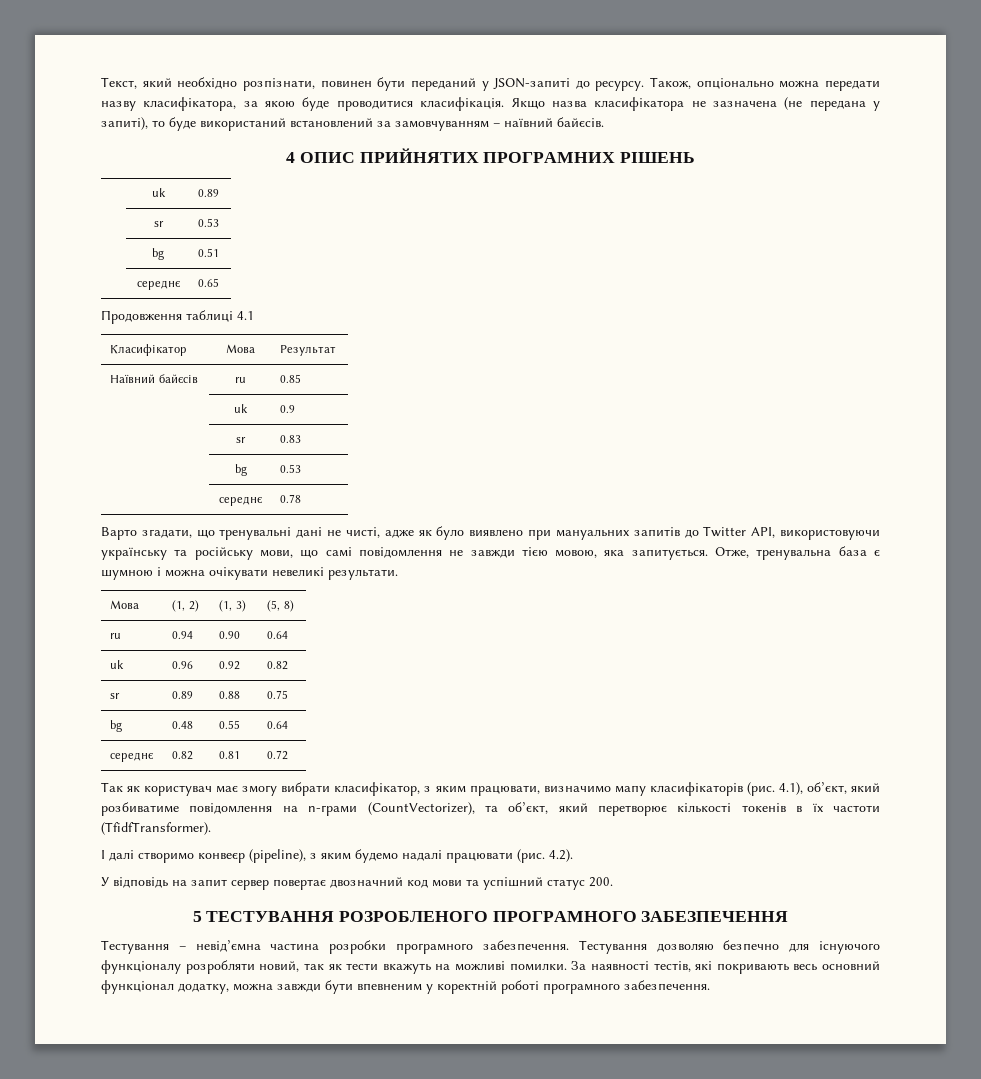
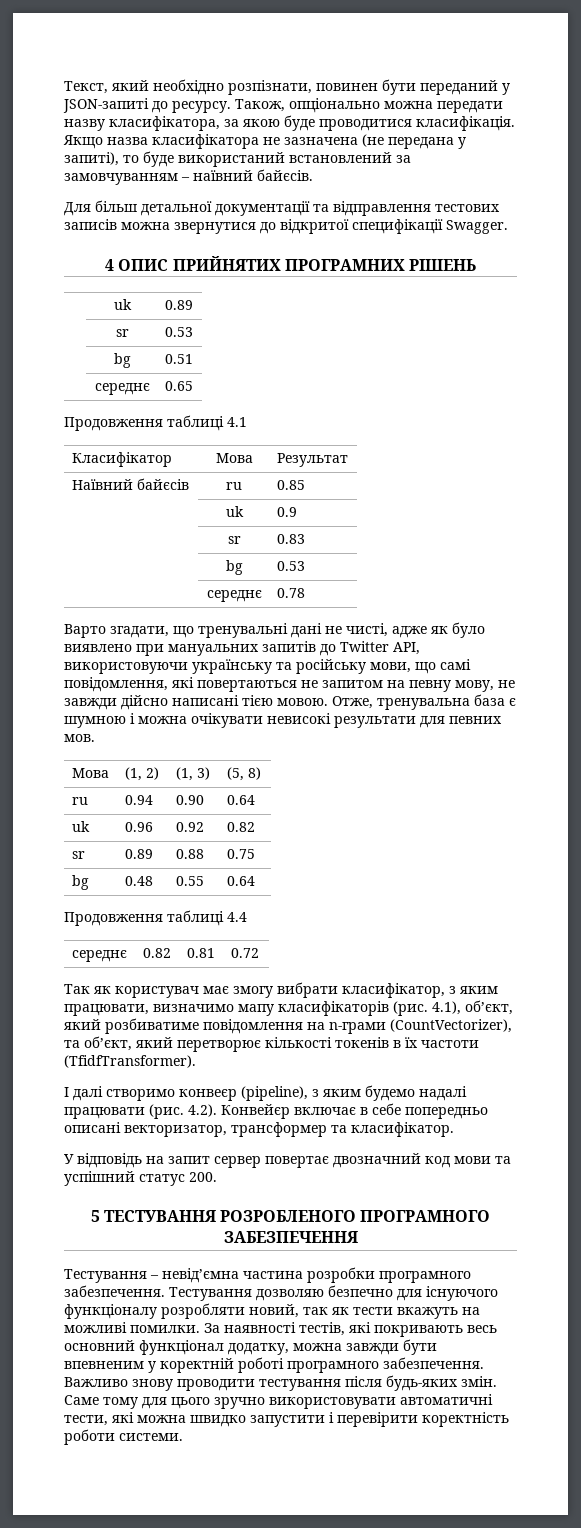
+ Для більш детальної документації та відправлення тестових записів можна звернутися до відкритої специфікації Swagger.
- Варто згадати, що тренувальні дані не чисті, адже як було виявлено при мануальних запитів до Twitter API, використовуючи українську та російську мови, що самі повідомлення не завжди тією мовою, яка запитується.
+ Варто згадати, що тренувальні дані не чисті, адже як було виявлено при мануальних запитів до Twitter API, використовуючи українську та російську мови, що самі повідомлення, які повертаються не запитом на певну мову, не завжди дійсно написані тією мовою.
- Отже, тренувальна база є шумною і можна очікувати невеликі результати.
+ Отже, тренувальна база є шумною і можна очікувати невисокі результати для певних мов.
+ Продовження таблиці 4.4
- 4.2).
+ 4.2). Конвейєр включає в себе попередньо описані векторизатор, трансформер та класифікатор.
+ Важливо знову проводити тестування після будь-яких змін. Саме тому для цього зручно використовувати автоматичні тести, які можна швидко запустити і перевірити коректність роботи системи.

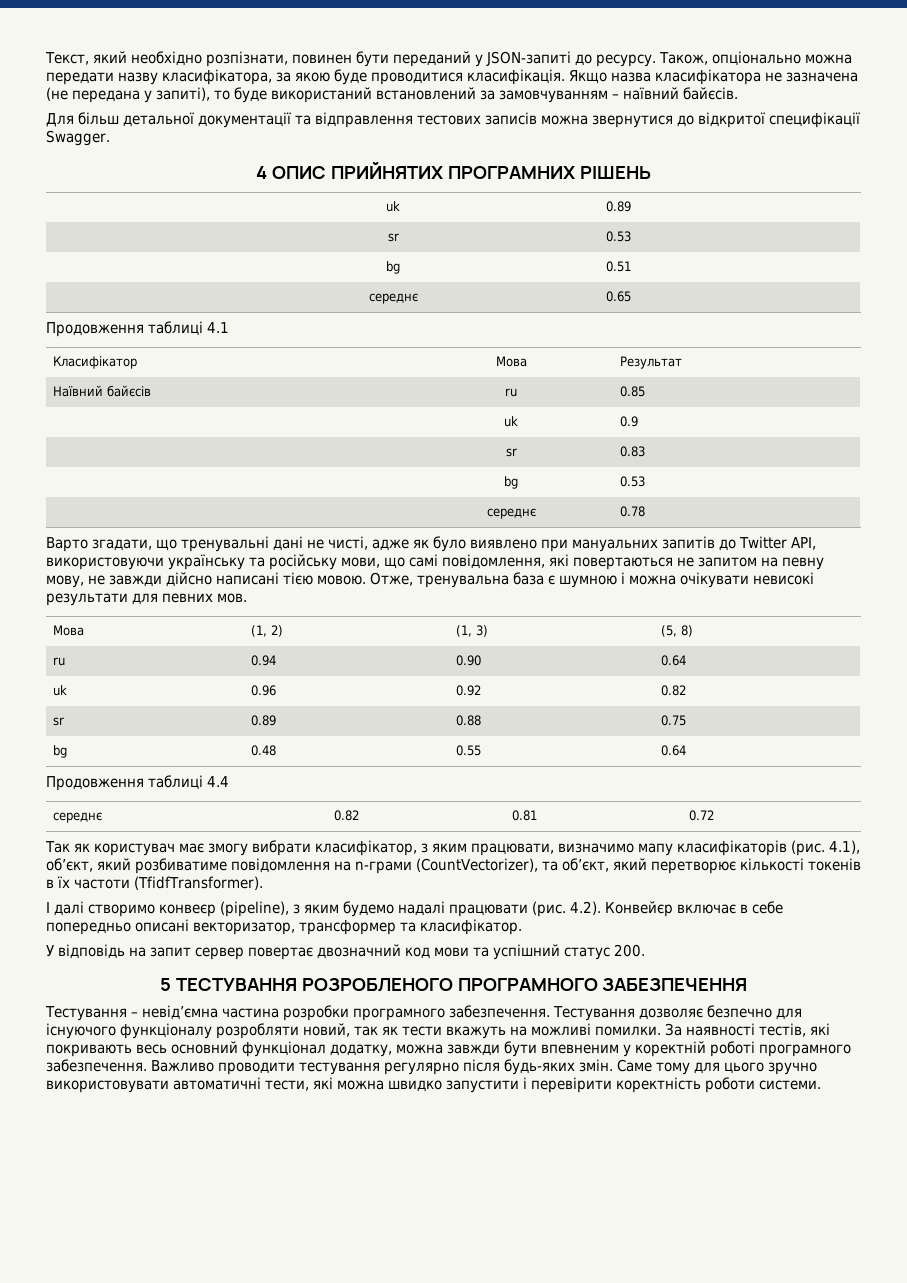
- Тестування дозволяю безпечно для існуючого функціоналу розробляти новий, так як тести вкажуть на можливі помилки.
+ Тестування дозволяє безпечно для існуючого функціоналу розробляти новий, так як тести вкажуть на можливі помилки.
- Важливо знову проводити тестування після будь-яких змін.
+ Важливо проводити тестування регулярно після будь-яких змін.

